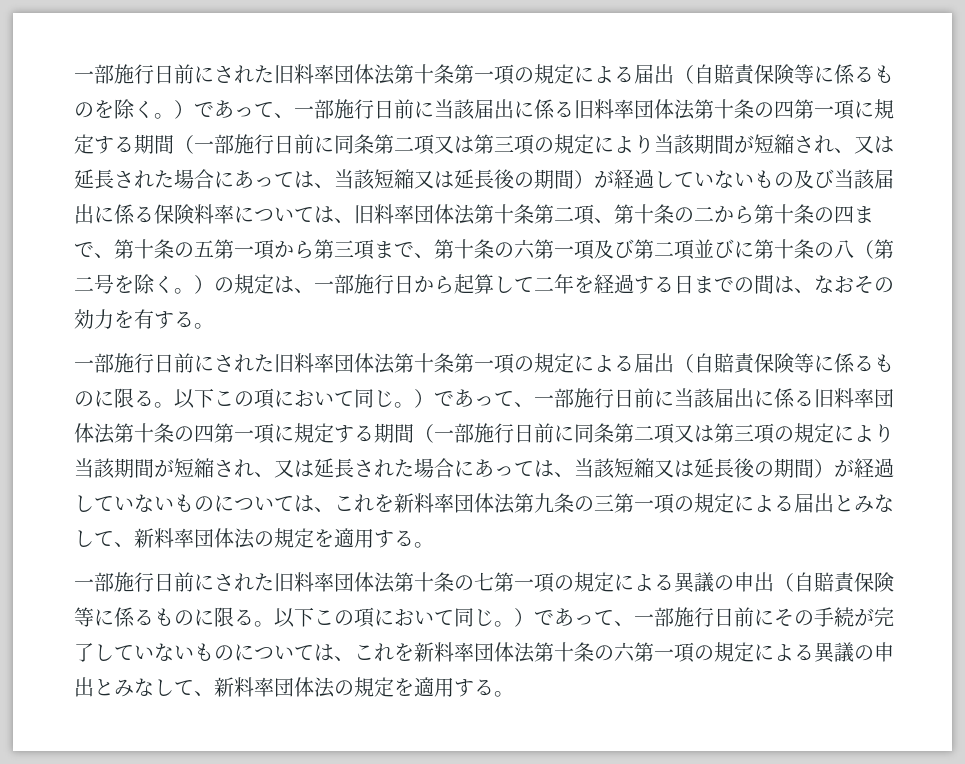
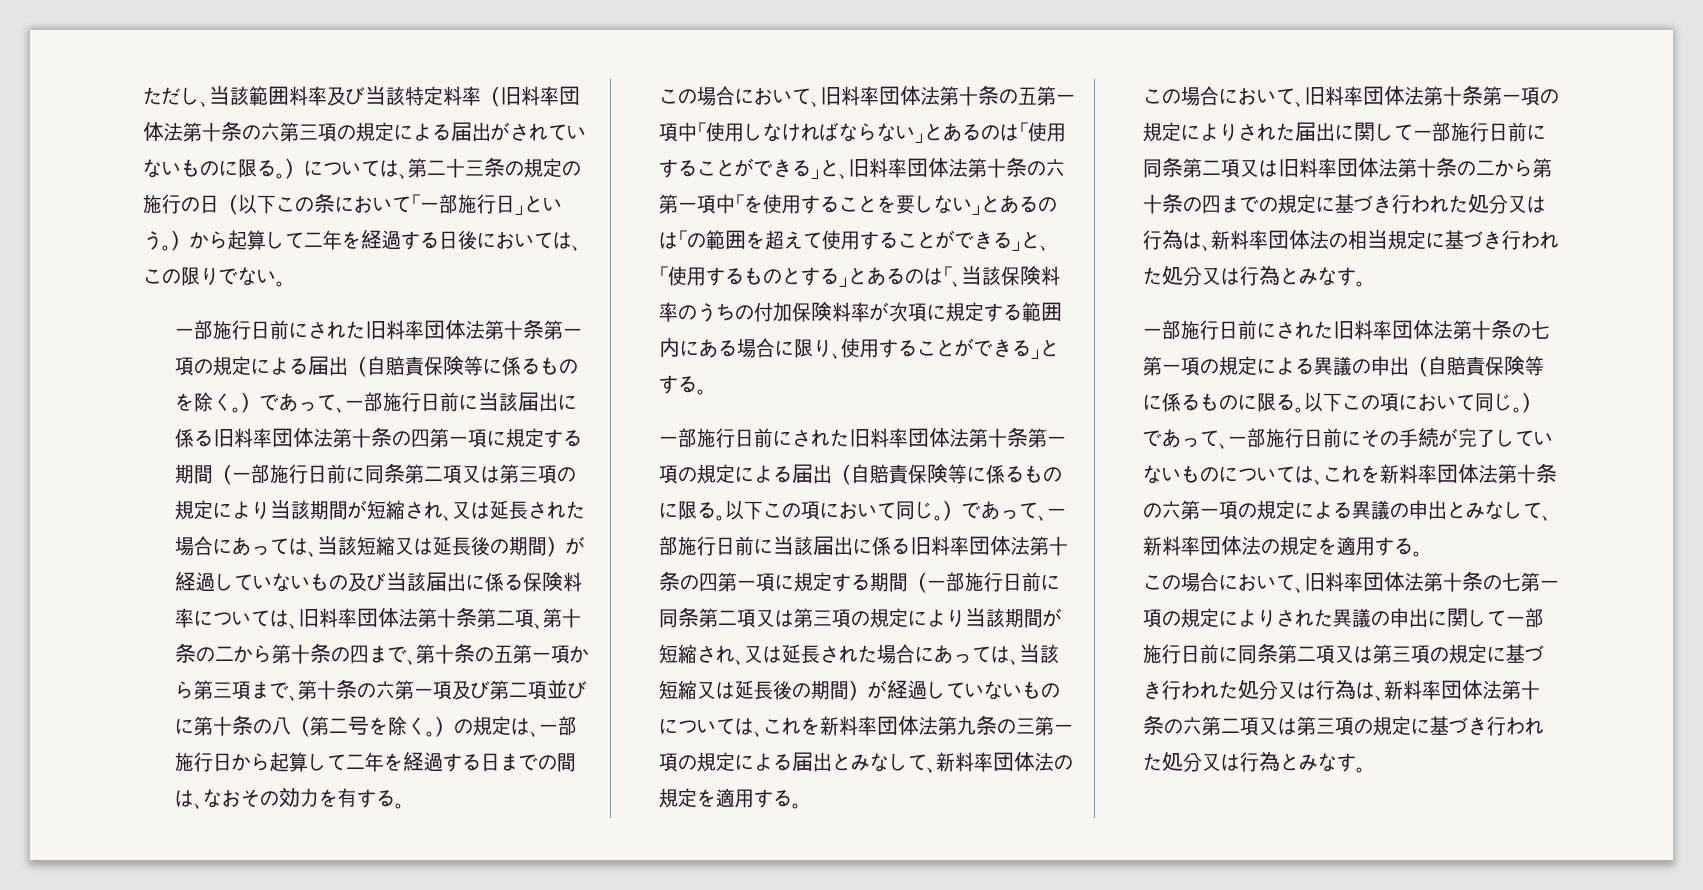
+ ただし、当該範囲料率及び当該特定料率（旧料率団体法第十条の六第三項の規定による届出がされていないものに限る。）については、第二十三条の規定の施行の日（以下この条において「一部施行日」という。）から起算して二年を経過する日後においては、この限りでない。
+ この場合において、旧料率団体法第十条の五第一項中「使用しなければならない」とあるのは「使用することができる」と、旧料率団体法第十条の六第一項中「を使用することを要しない」とあるのは「の範囲を超えて使用することができる」と、「使用するものとする」とあるのは「、当該保険料率のうちの付加保険料率が次項に規定する範囲内にある場合に限り、使用することができる」とする。
+ この場合において、旧料率団体法第十条第一項の規定によりされた届出に関して一部施行日前に同条第二項又は旧料率団体法第十条の二から第十条の四までの規定に基づき行われた処分又は行為は、新料率団体法の相当規定に基づき行われた処分又は行為とみなす。
+ この場合において、旧料率団体法第十条の七第一項の規定によりされた異議の申出に関して一部施行日前に同条第二項又は第三項の規定に基づき行われた処分又は行為は、新料率団体法第十条の六第二項又は第三項の規定に基づき行われた処分又は行為とみなす。

